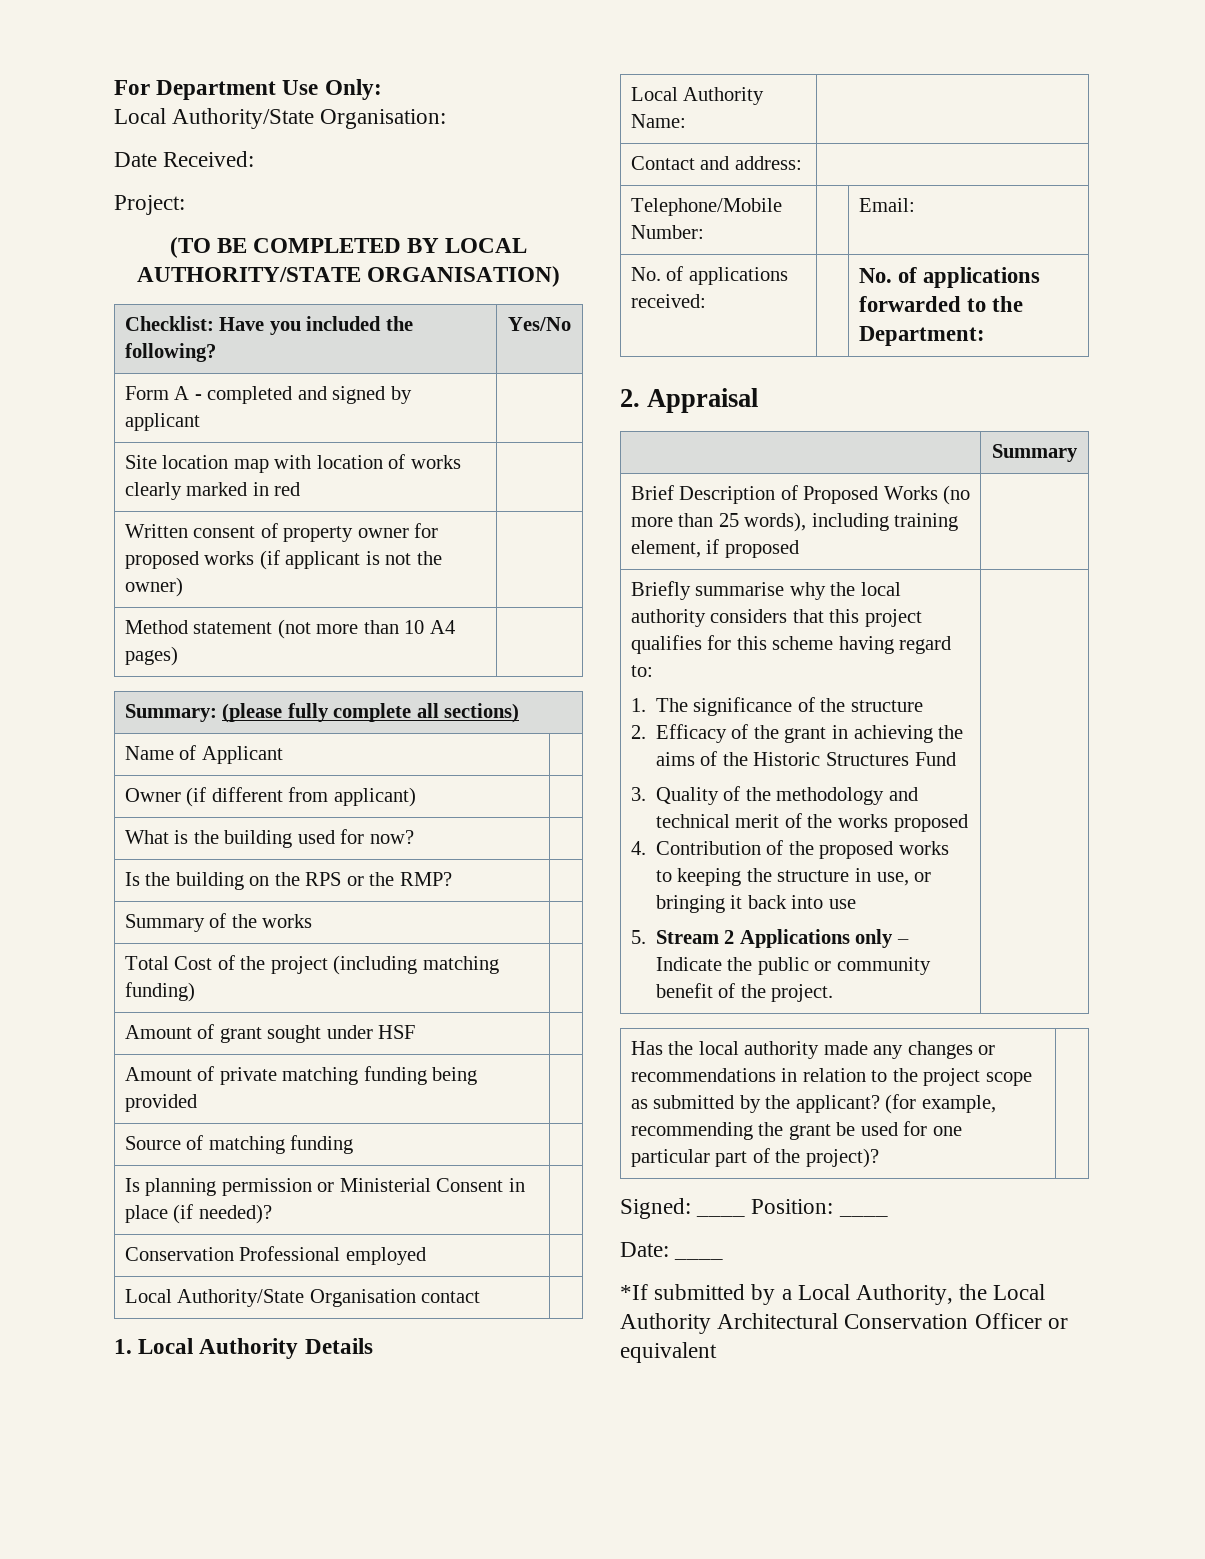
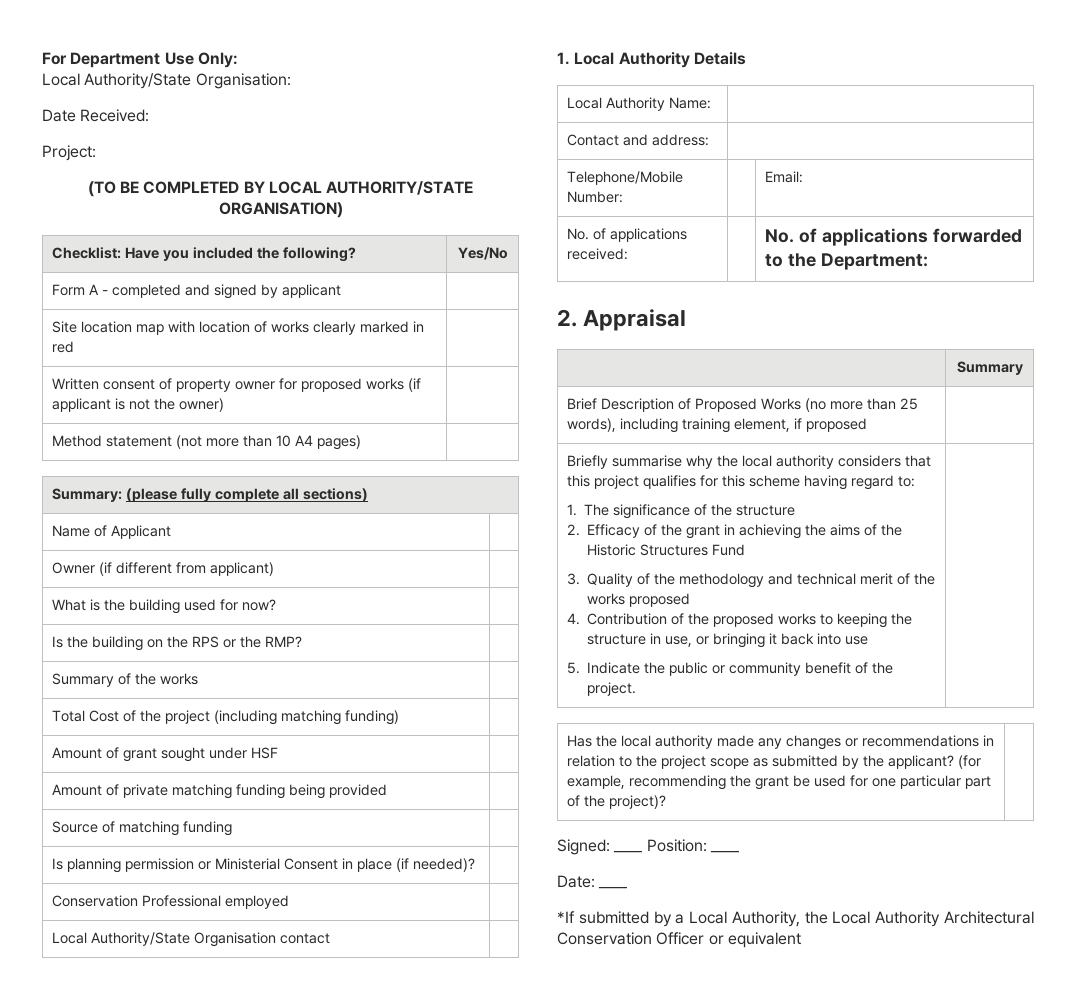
- 5. Stream 2 Applications only – Indicate the public or community benefit of the project.
+ 5. Indicate the public or community benefit of the project.

